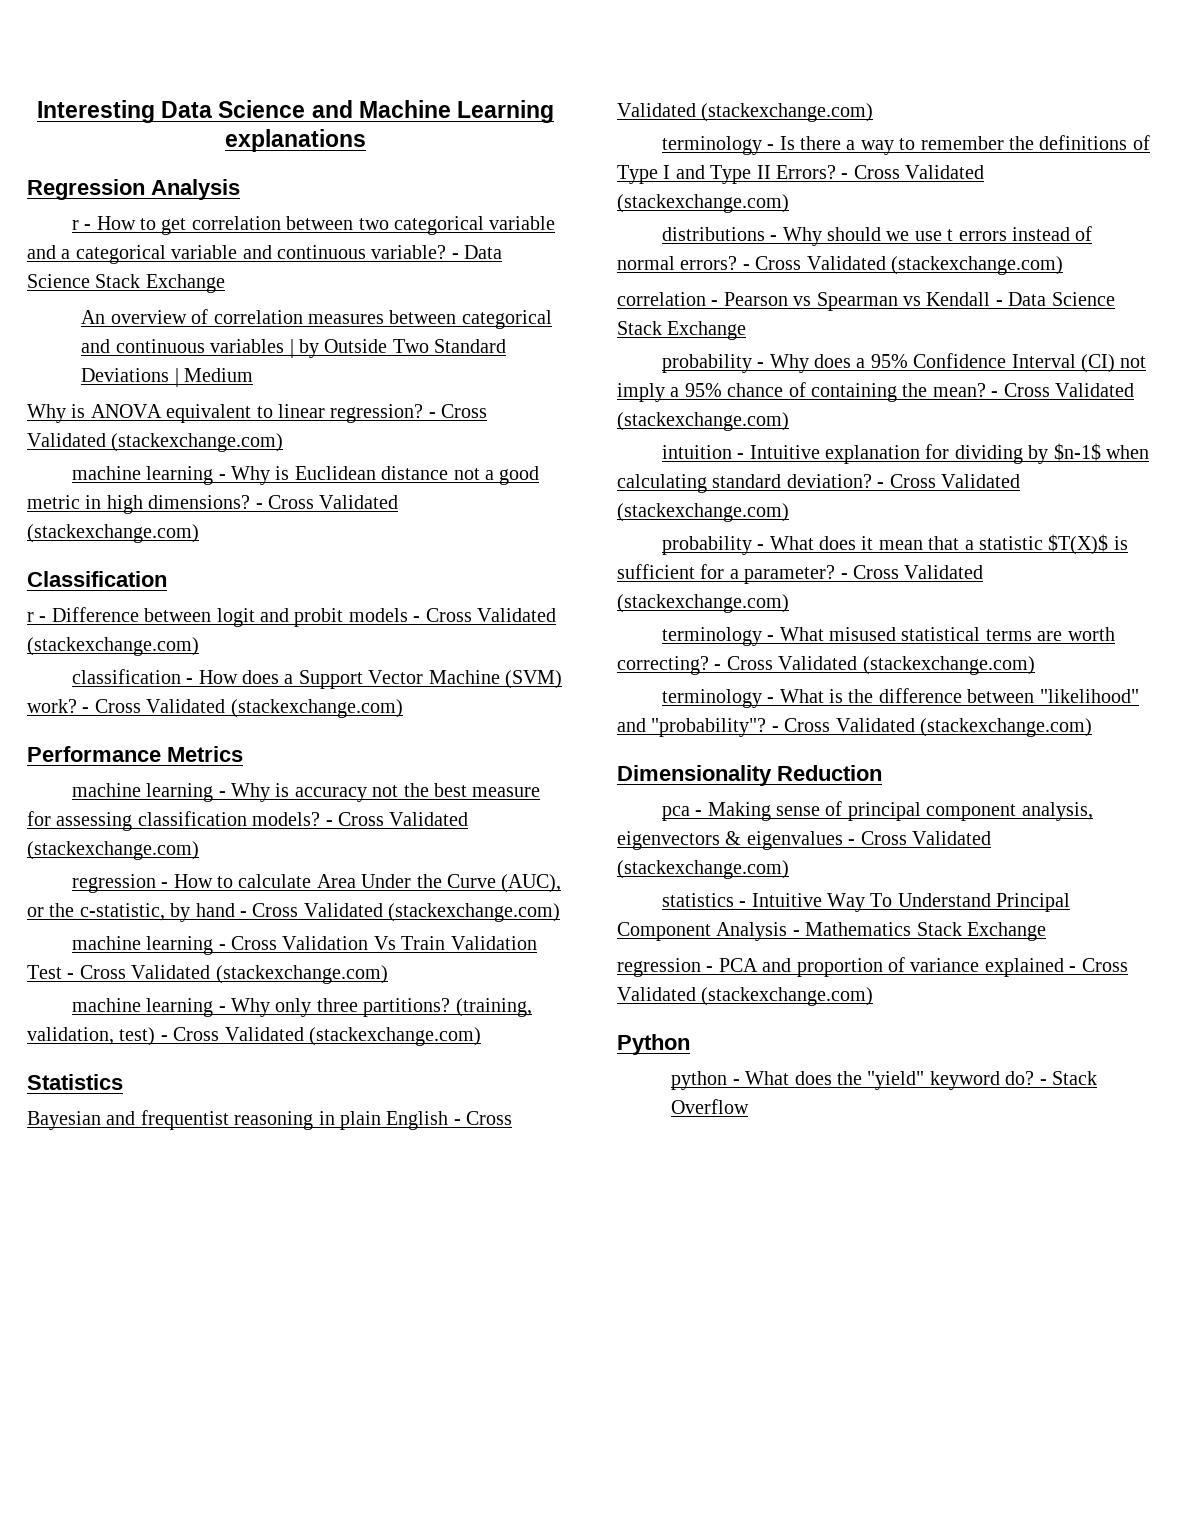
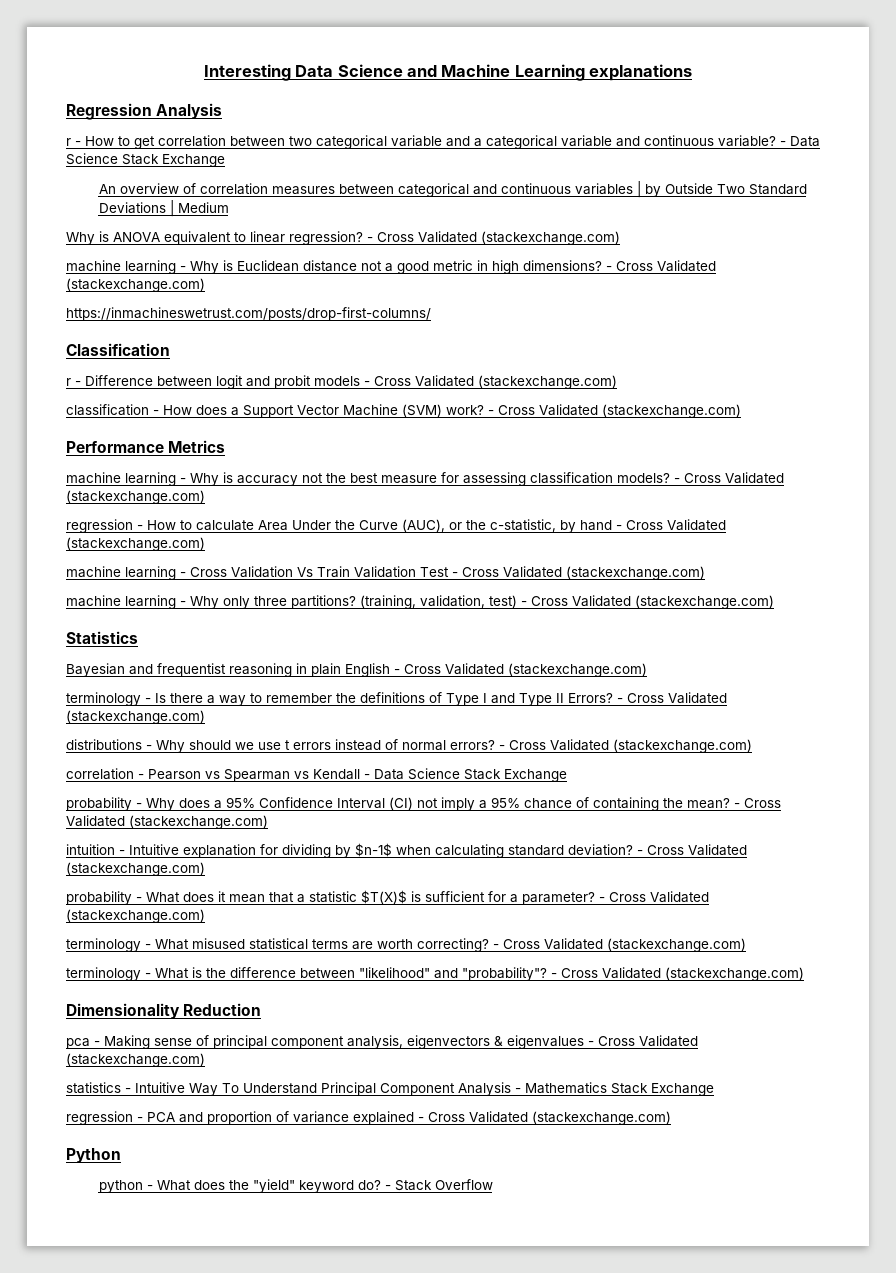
+ https://inmachineswetrust.com/posts/drop-first-columns/

